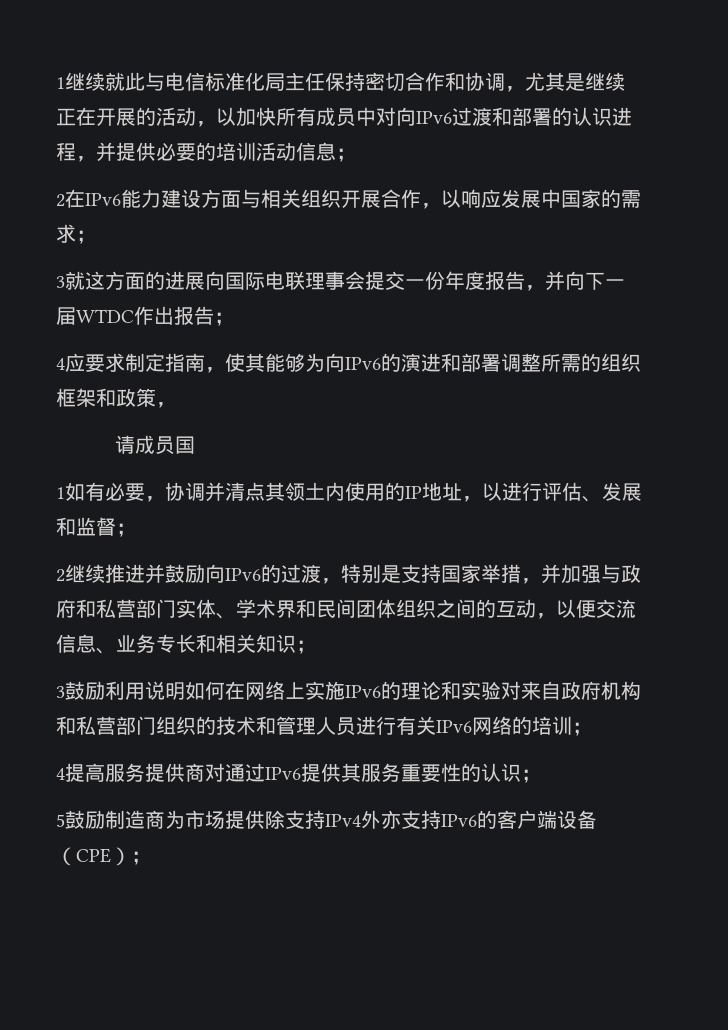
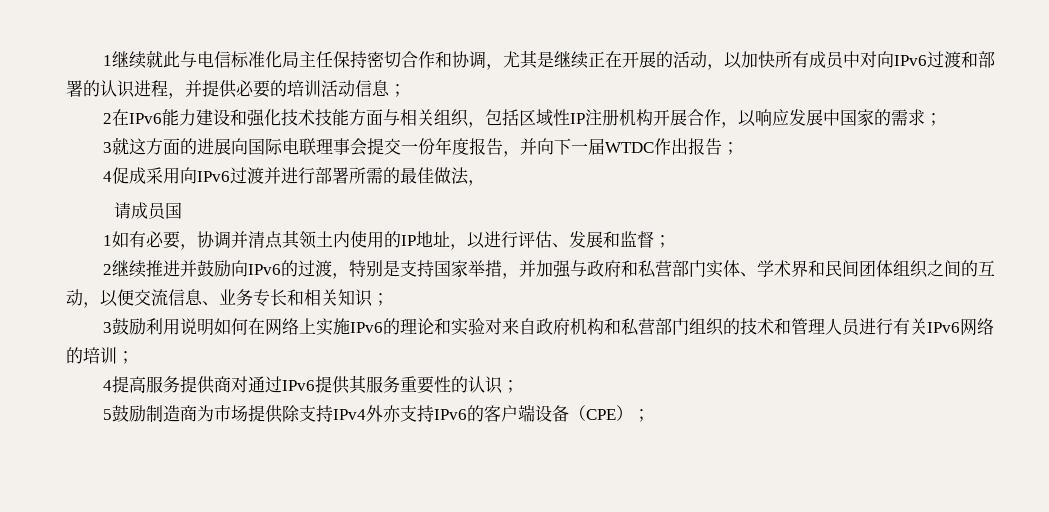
- 2在IPv6能力建设方面与相关组织开展合作，以响应发展中国家的需求；
+ 2在IPv6能力建设和强化技术技能方面与相关组织，包括区域性IP注册机构开展合作，以响应发展中国家的需求；
- 4应要求制定指南，使其能够为向IPv6的演进和部署调整所需的组织框架和政策，
+ 4促成采用向IPv6过渡并进行部署所需的最佳做法，

